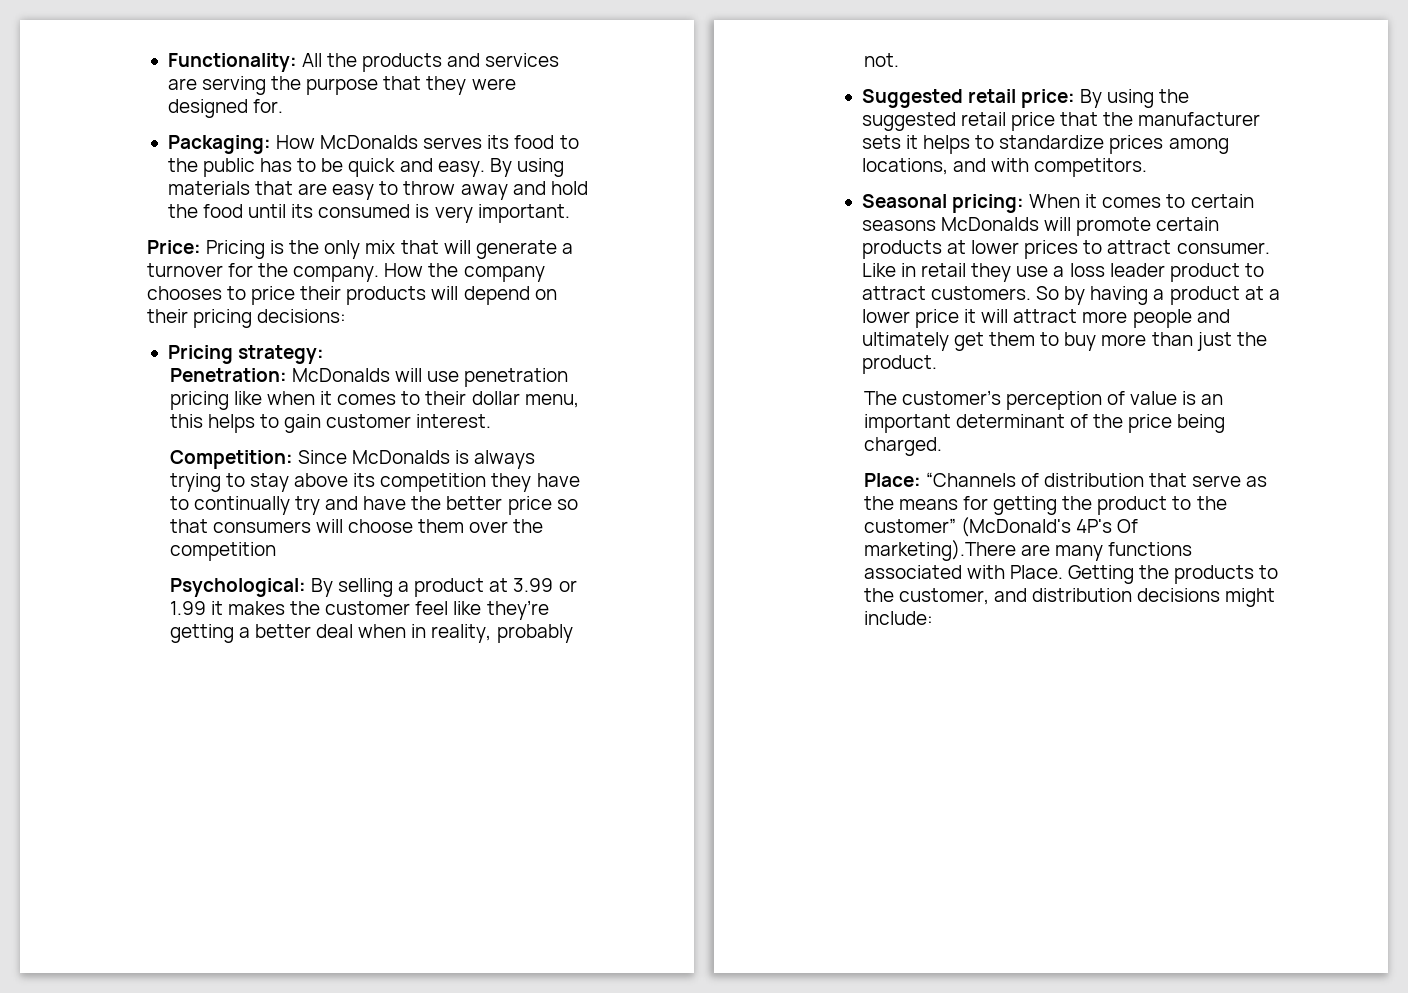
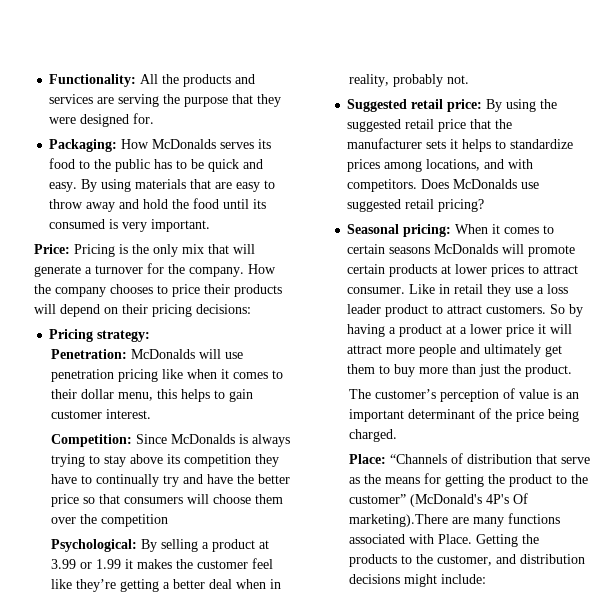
+ Does McDonalds use suggested retail pricing?

